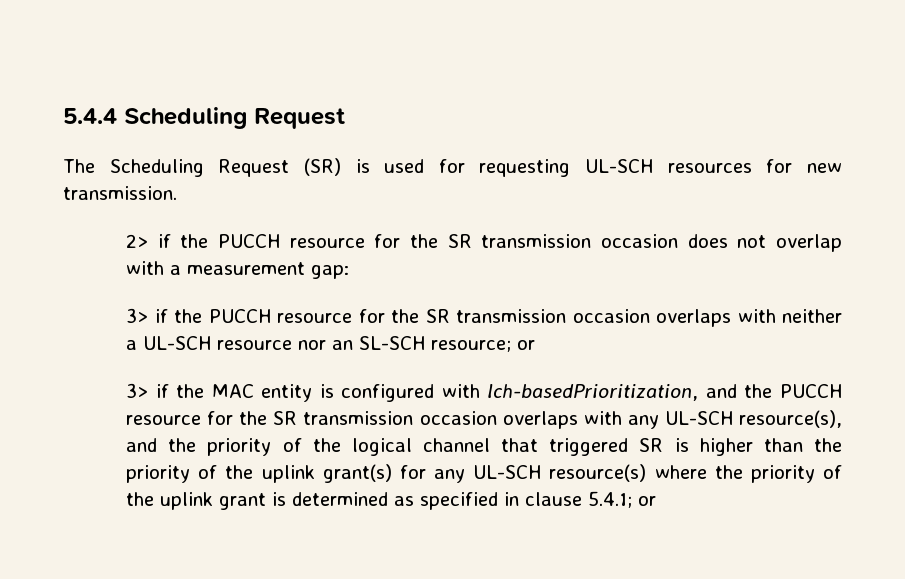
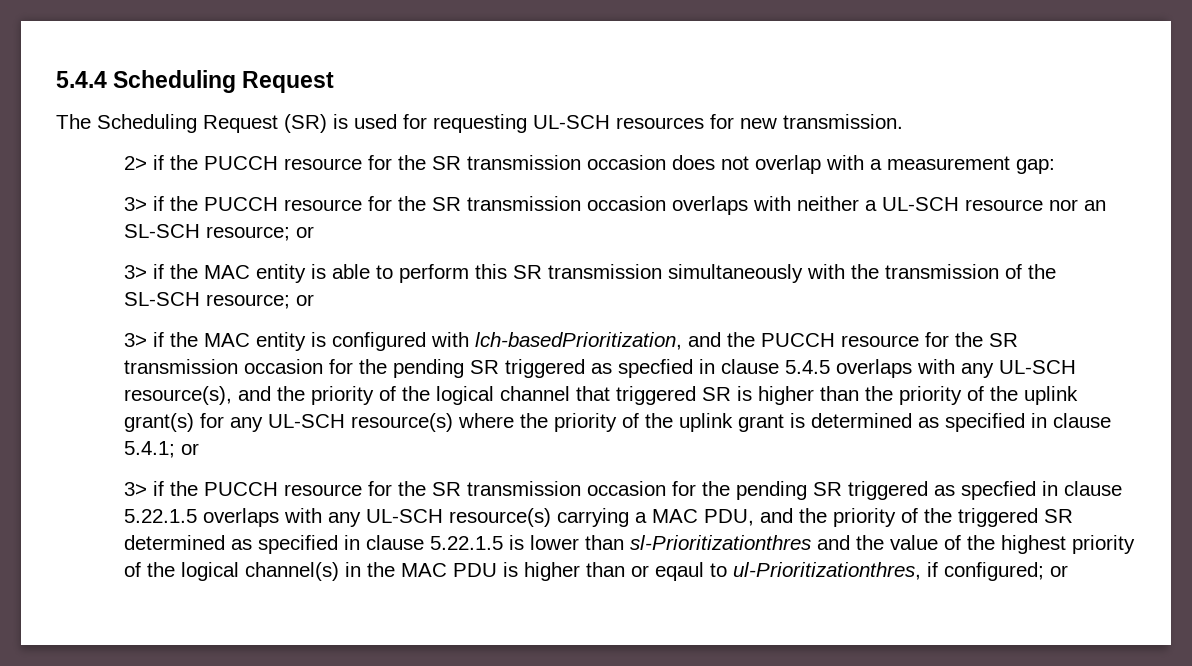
+ 3> if the MAC entity is able to perform this SR transmission simultaneously with the transmission of the SL-SCH resource; or
- 3> if the MAC entity is configured with lch-basedPrioritization, and the PUCCH resource for the SR transmission occasion overlaps with any UL-SCH resource(s), and the priority of the logical channel that triggered SR is higher than the priority of the uplink grant(s) for any UL-SCH resource(s) where the priority of the uplink grant is determined as specified in clause 5.4.1;
+ 3> if the MAC entity is configured with lch-basedPrioritization, and the PUCCH resource for the SR transmission occasion for the pending SR triggered as specfied in clause 5.4.5 overlaps with any UL-SCH resource(s), and the priority of the logical channel that triggered SR is higher than the priority of the uplink grant(s) for any UL-SCH resource(s) where the priority of the uplink grant is determined as specified in clause 5.4.1;
+ 3> if the PUCCH resource for the SR transmission occasion for the pending SR triggered as specfied in clause 5.22.1.5 overlaps with any UL-SCH resource(s) carrying a MAC PDU, and the priority of the triggered SR determined as specified in clause 5.22.1.5 is lower than sl-Prioritizationthres and the value of the highest priority of the logical channel(s) in the MAC PDU is higher than or eqaul to ul-Prioritizationthres, if configured; or

